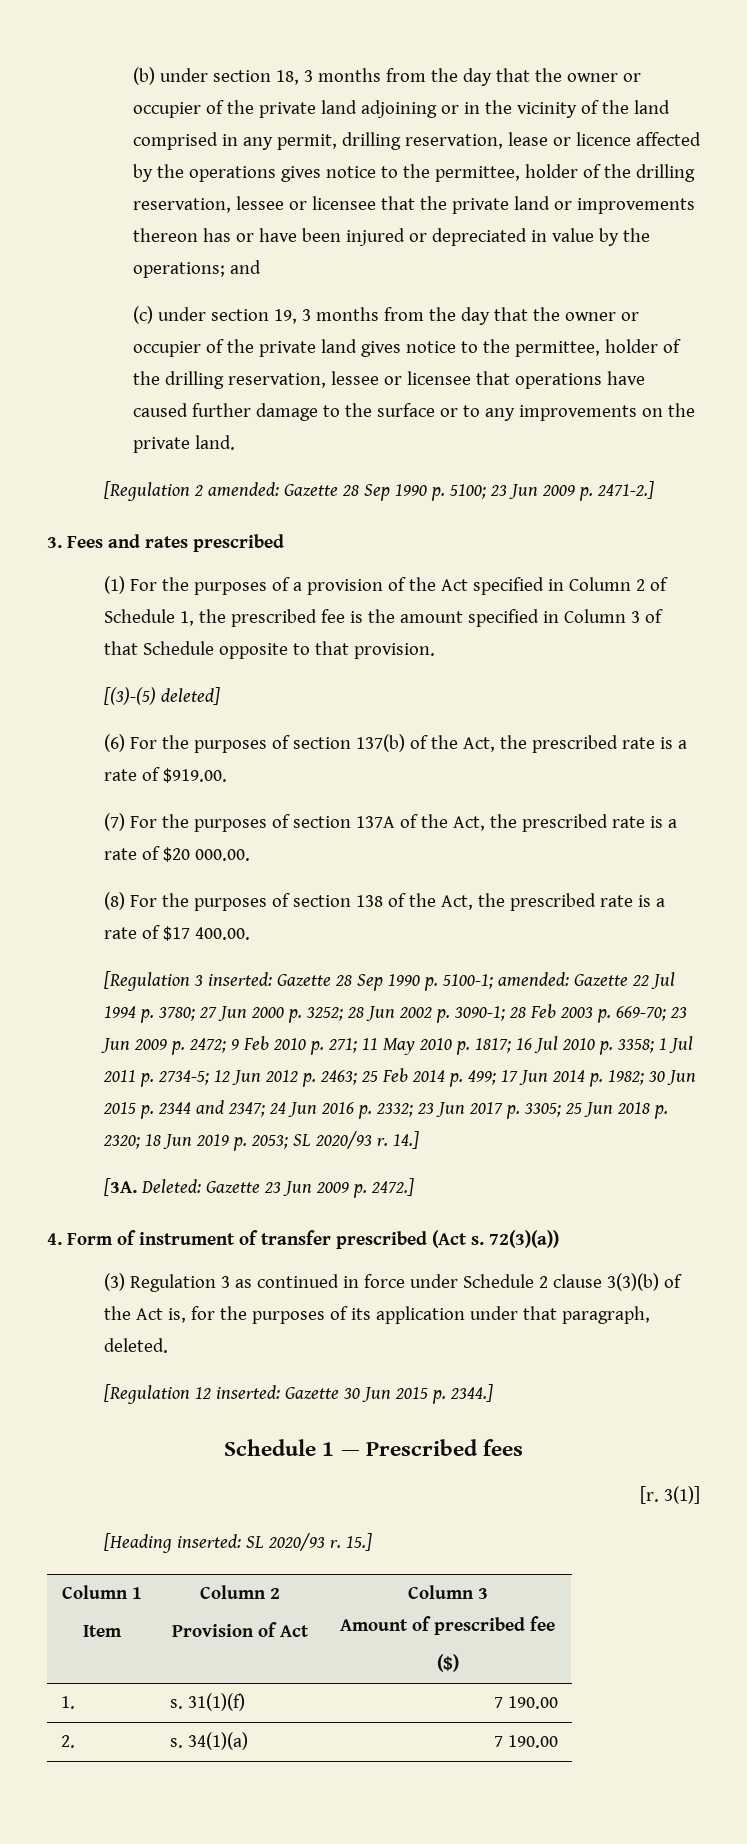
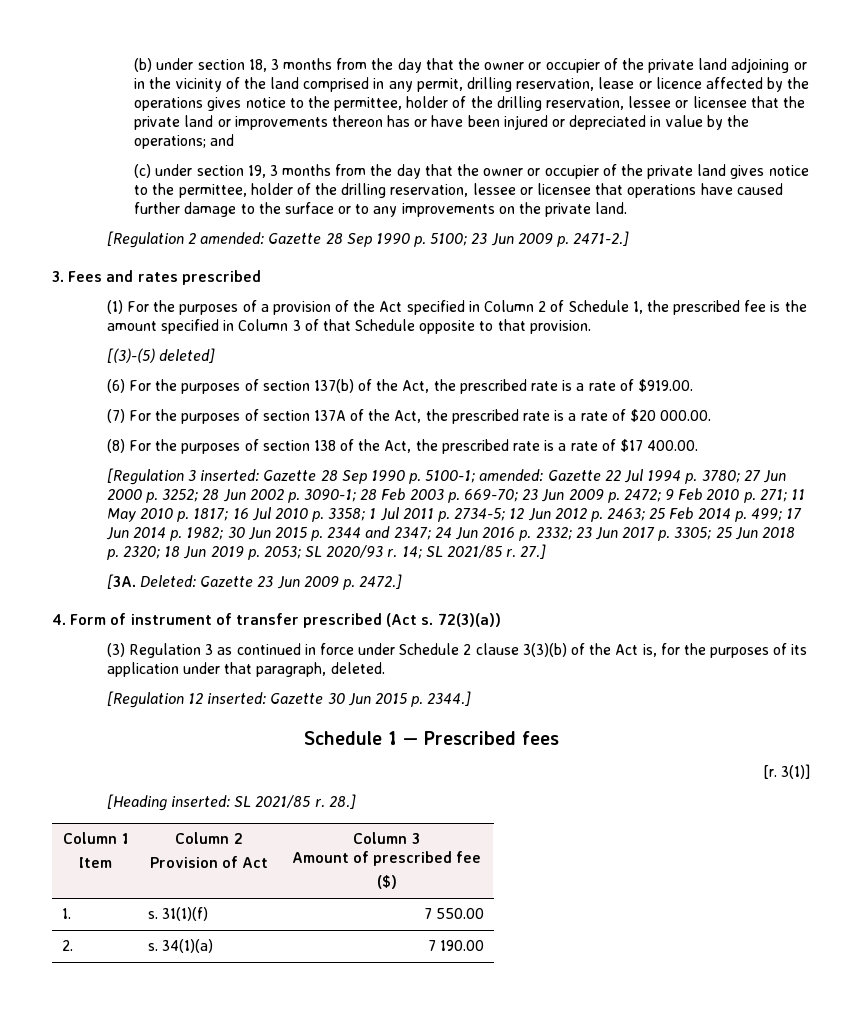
- 14.]
+ 14; SL 2021/85 r. 27.]
- [Heading inserted: SL 2020/93 r. 15.]
+ [Heading inserted: SL 2021/85 r. 28.]
- 1. | s. 31(1)(f) | 7 190.00
+ 1. | s. 31(1)(f) | 7 550.00

